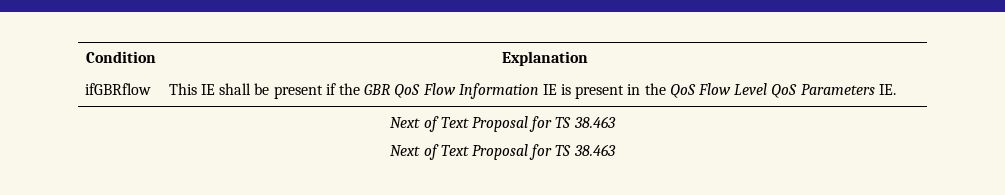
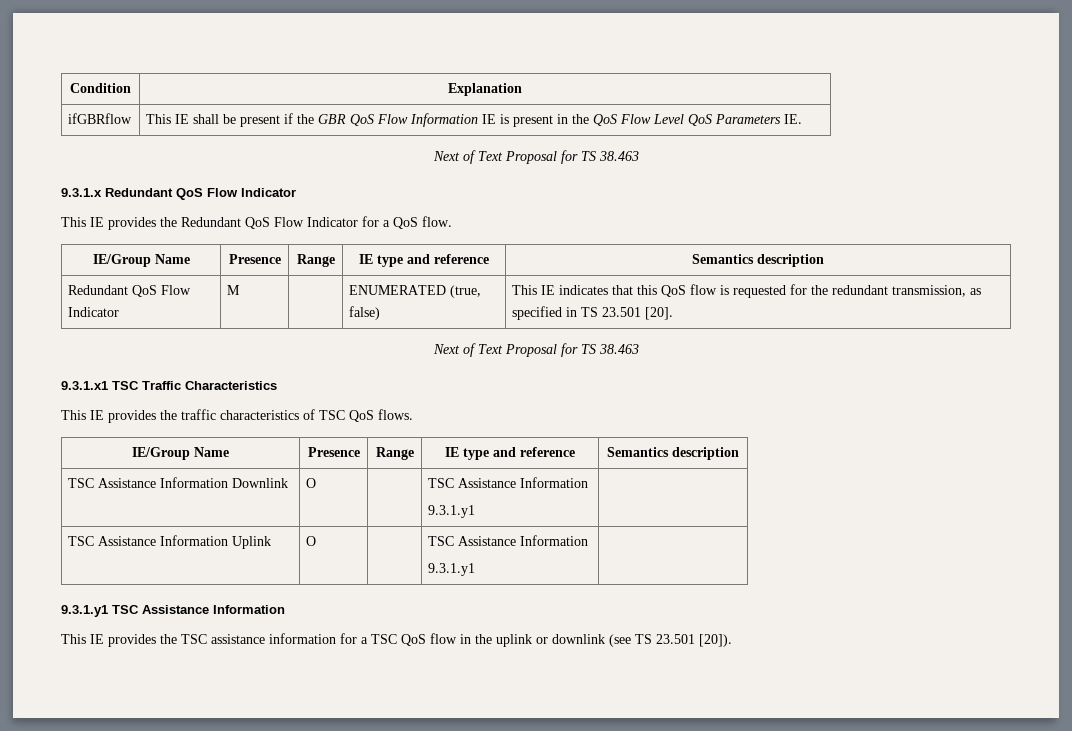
  ifGBRflow | This IE shall be present if the GBR QoS Flow Information IE is present in the QoS Flow Level QoS Parameters IE.
  Next of Text Proposal for TS 38.463
+ 9.3.1.x Redundant QoS Flow Indicator
+ This IE provides the Redundant QoS Flow Indicator for a QoS flow.
+ IE/Group Name | Presence | Range | IE type and reference | Semantics description
+ Redundant QoS Flow Indicator | M | | ENUMERATED (true, false) | This IE indicates that this QoS flow is requested for the redundant transmission, as specified in TS 23.501 [20].
  Next of Text Proposal for TS 38.463
+ 9.3.1.x1 TSC Traffic Characteristics
+ This IE provides the traffic characteristics of TSC QoS flows.
+ IE/Group Name | Presence | Range | IE type and reference | Semantics description
+ TSC Assistance Information Downlink | O | | TSC Assistance Information
+ 9.3.1.y1 |
+ TSC Assistance Information Uplink | O | | TSC Assistance Information
+ 9.3.1.y1 |
+ 9.3.1.y1 TSC Assistance Information
+ This IE provides the TSC assistance information for a TSC QoS flow in the uplink or downlink (see TS 23.501 [20]).

